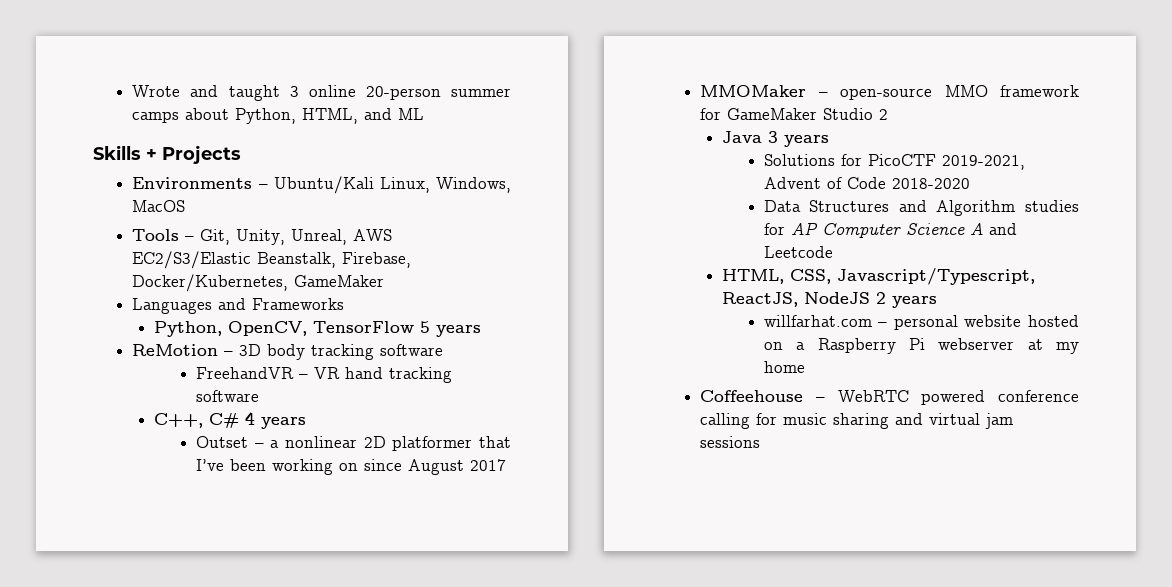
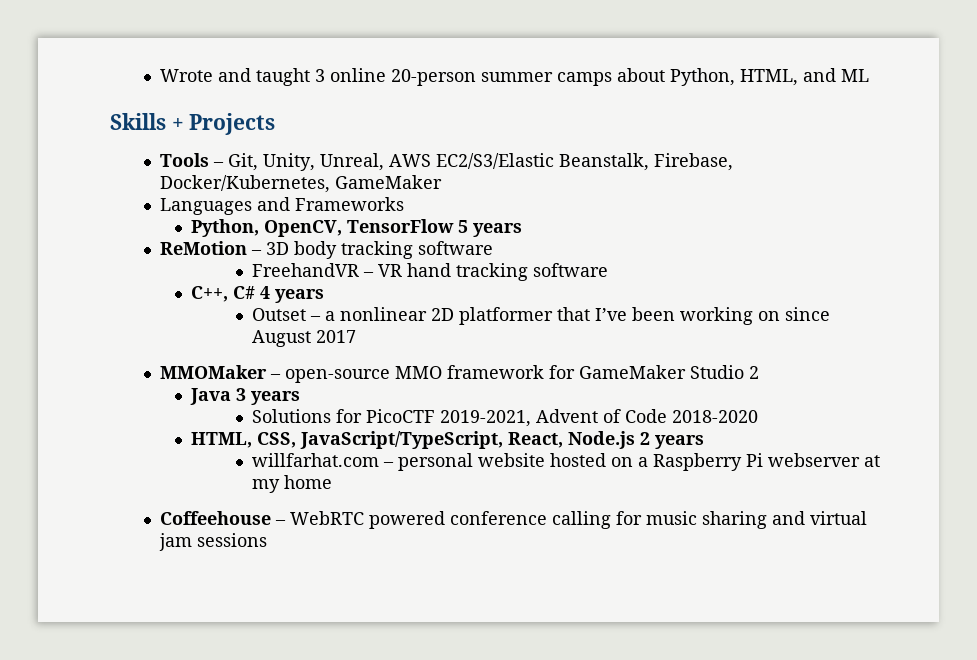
- Environments – Ubuntu/Kali Linux, Windows, MacOS
- Data Structures and Algorithm studies for AP Computer Science A and Leetcode
- HTML, CSS, Javascript/Typescript, ReactJS, NodeJS 2 years
+ HTML, CSS, JavaScript/TypeScript, React, Node.js 2 years

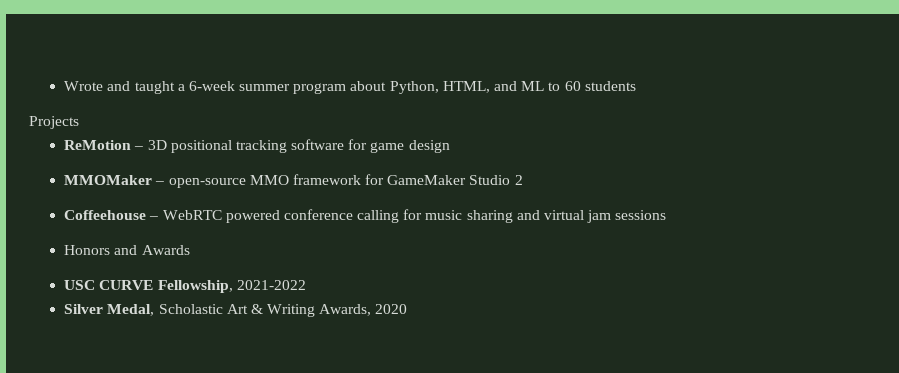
- Wrote and taught 3 online 20-person summer camps about Python, HTML, and ML
- Skills + Projects
- Tools – Git, Unity, Unreal, AWS EC2/S3/Elastic Beanstalk, Firebase, Docker/Kubernetes, GameMaker
- Languages and Frameworks
- Python, OpenCV, TensorFlow 5 years
+ Wrote and taught a 6-week summer program about Python, HTML, and ML to 60 students
+ Projects
- ReMotion – 3D body tracking software
- FreehandVR – VR hand tracking software
- C++, C# 4 years
- Outset – a nonlinear 2D platformer that I’ve been working on since August 2017
+ ReMotion – 3D positional tracking software for game design
- Java 3 years
- Solutions for PicoCTF 2019-2021, Advent of Code 2018-2020
- HTML, CSS, JavaScript/TypeScript, React, Node.js 2 years
- willfarhat.com – personal website hosted on a Raspberry Pi webserver at my home
+ Honors and Awards
+ USC CURVE Fellowship, 2021-2022
+ Silver Medal, Scholastic Art & Writing Awards, 2020

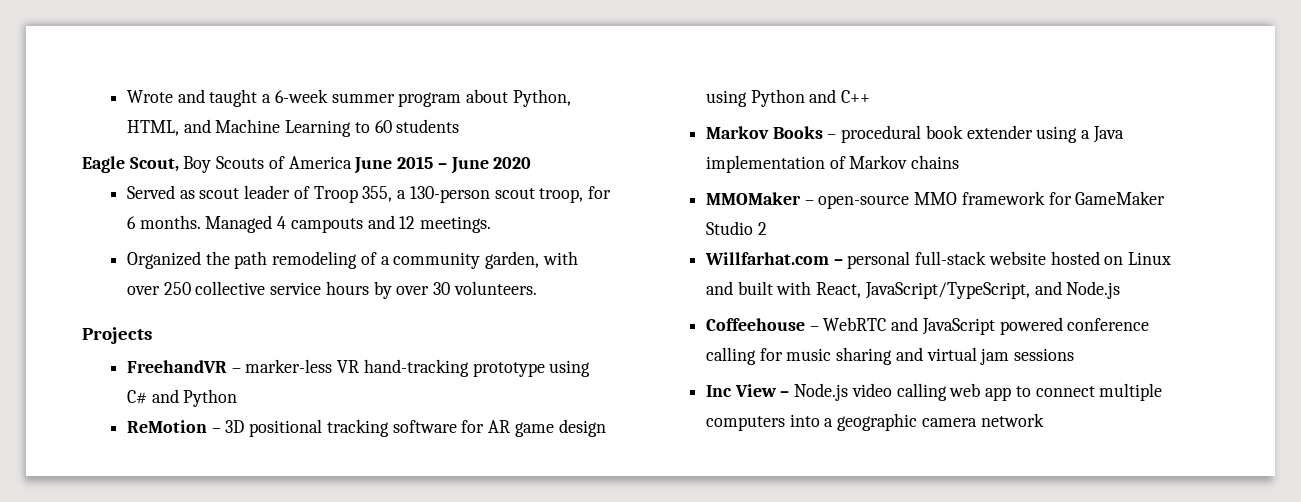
- Wrote and taught a 6-week summer program about Python, HTML, and ML to 60 students
+ Wrote and taught a 6-week summer program about Python, HTML, and Machine Learning to 60 students
+ Eagle Scout, Boy Scouts of America June 2015 – June 2020
+ Served as scout leader of Troop 355, a 130-person scout troop, for 6 months. Managed 4 campouts and 12 meetings.
+ Organized the path remodeling of a community garden, with over 250 collective service hours by over 30 volunteers.
  Projects
+ FreehandVR – marker-less VR hand-tracking prototype using C# and Python
- ReMotion – 3D positional tracking software for game design
+ ReMotion – 3D positional tracking software for AR game design using Python and C++
+ Markov Books – procedural book extender using a Java implementation of Markov chains
+ Willfarhat.com – personal full-stack website hosted on Linux and built with React, JavaScript/TypeScript, and Node.js
- Coffeehouse – WebRTC powered conference calling for music sharing and virtual jam sessions
+ Coffeehouse – WebRTC and JavaScript powered conference calling for music sharing and virtual jam sessions
- Honors and Awards
- USC CURVE Fellowship, 2021-2022
- Silver Medal, Scholastic Art & Writing Awards, 2020
+ Inc View – Node.js video calling web app to connect multiple computers into a geographic camera network

